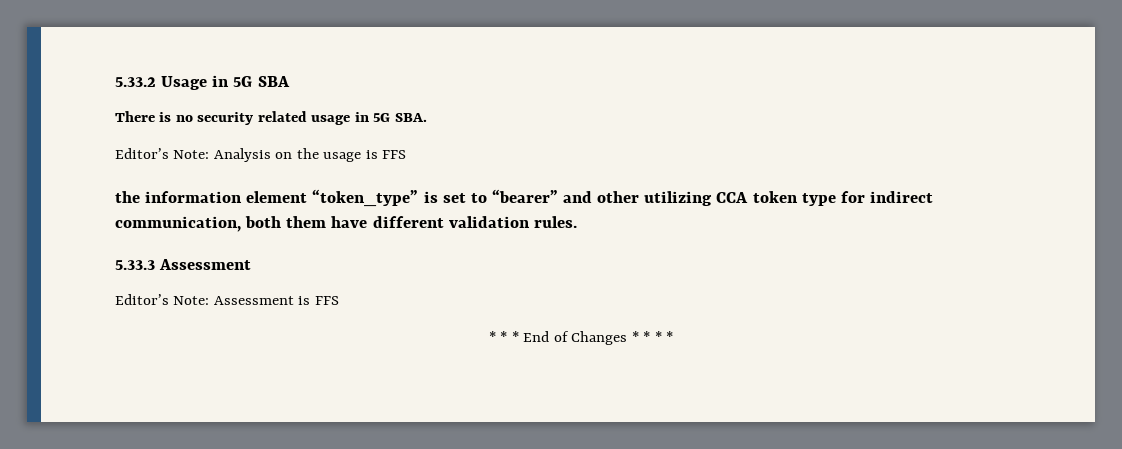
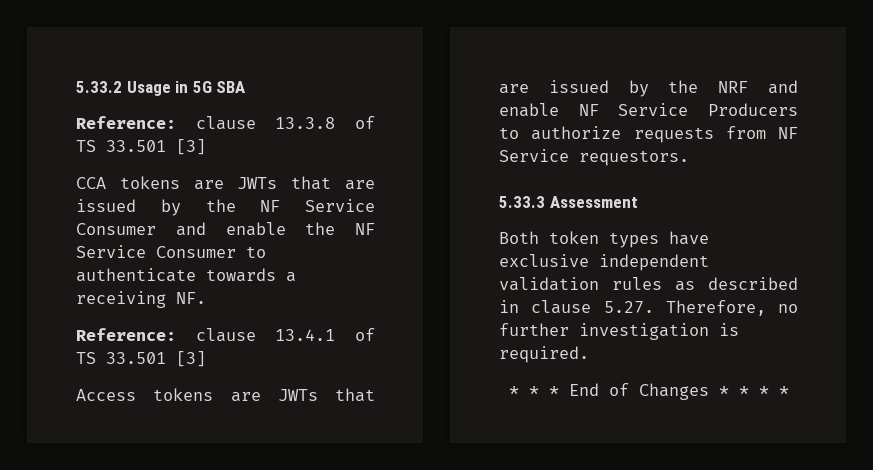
- There is no security related usage in 5G SBA.
- Editor’s Note: Analysis on the usage is FFS
- the information element “token_type” is set to “bearer” and other utilizing CCA token type for indirect communication, both them have different validation rules.
+ Reference: clause 13.3.8 of TS 33.501 [3]
+ CCA tokens are JWTs that are issued by the NF Service Consumer and enable the NF Service Consumer to authenticate towards a receiving NF.
+ Reference: clause 13.4.1 of TS 33.501 [3]
+ Access tokens are JWTs that are issued by the NRF and enable NF Service Producers to authorize requests from NF Service requestors.
  5.33.3 Assessment
- Editor’s Note: Assessment is FFS
+ Both token types have exclusive independent validation rules as described in clause 5.27. Therefore, no further investigation is required.

